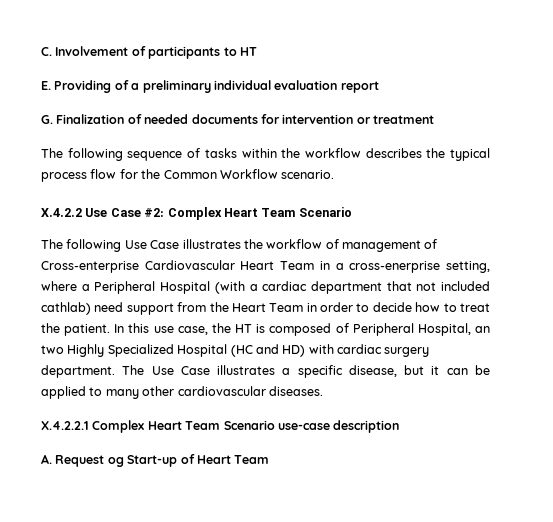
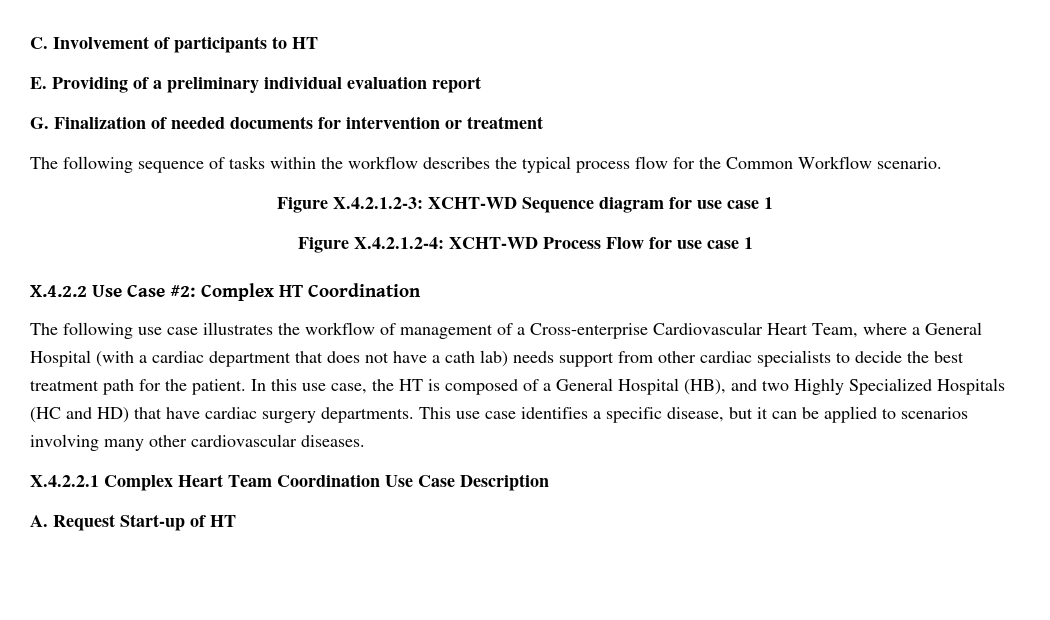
+ Figure X.4.2.1.2-3: XCHT-WD Sequence diagram for use case 1
+ Figure X.4.2.1.2-4: XCHT-WD Process Flow for use case 1
- X.4.2.2 Use Case #2: Complex Heart Team Scenario
- The following Use Case illustrates the workflow of management of Cross-enterprise Cardiovascular Heart Team in a cross-enerprise setting, where a Peripheral Hospital (with a cardiac department that not included cathlab) need support from the Heart Team in order to decide how to treat the patient.
+ X.4.2.2 Use Case #2: Complex HT Coordination
+ The following use case illustrates the workflow of management of a Cross-enterprise Cardiovascular Heart Team, where a General Hospital (with a cardiac department that does not have a cath lab) needs support from other cardiac specialists to decide the best treatment path for the patient.
- In this use case, the HT is composed of Peripheral Hospital, an two Highly Specialized Hospital (HC and HD) with cardiac surgery department. The Use Case illustrates a specific disease, but it can be applied to many other cardiovascular diseases.
+ In this use case, the HT is composed of a General Hospital (HB), and two Highly Specialized Hospitals (HC and HD) that have cardiac surgery departments. This use case identifies a specific disease, but it can be applied to scenarios involving many other cardiovascular diseases.
- X.4.2.2.1 Complex Heart Team Scenario use-case description
+ X.4.2.2.1 Complex Heart Team Coordination Use Case Description
- A. Request og Start-up of Heart Team
+ A. Request Start-up of HT

